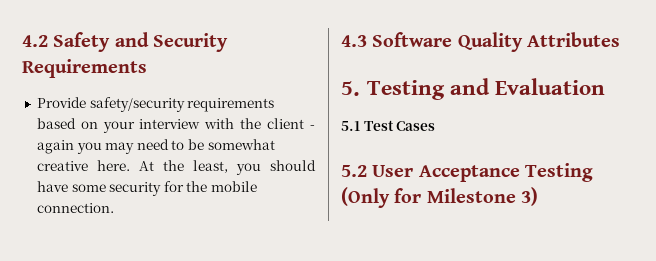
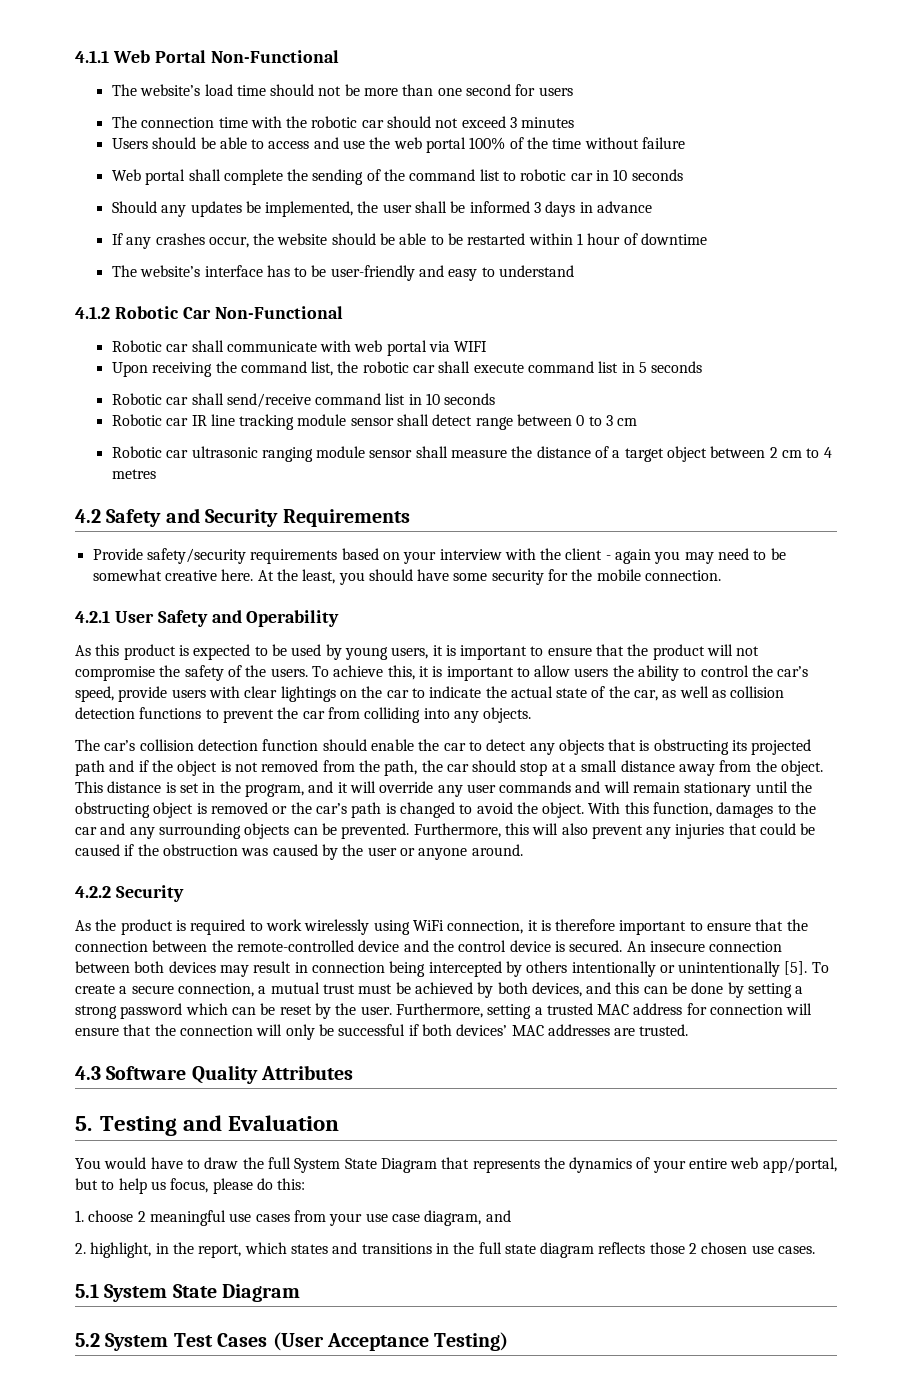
+ 4.1.1 Web Portal Non-Functional
+ The website’s load time should not be more than one second for users
+ The connection time with the robotic car should not exceed 3 minutes
+ Users should be able to access and use the web portal 100% of the time without failure
+ Web portal shall complete the sending of the command list to robotic car in 10 seconds
+ Should any updates be implemented, the user shall be informed 3 days in advance
+ If any crashes occur, the website should be able to be restarted within 1 hour of downtime
+ The website’s interface has to be user-friendly and easy to understand
+ 4.1.2 Robotic Car Non-Functional
+ Robotic car shall communicate with web portal via WIFI
+ Upon receiving the command list, the robotic car shall execute command list in 5 seconds
+ Robotic car shall send/receive command list in 10 seconds
+ Robotic car IR line tracking module sensor shall detect range between 0 to 3 cm
+ Robotic car ultrasonic ranging module sensor shall measure the distance of a target object between 2 cm to 4 metres
+ 4.2.1 User Safety and Operability
+ As this product is expected to be used by young users, it is important to ensure that the product will not compromise the safety of the users. To achieve this, it is important to allow users the ability to control the car’s speed, provide users with clear lightings on the car to indicate the actual state of the car, as well as collision detection functions to prevent the car from colliding into any objects.
+ The car’s collision detection function should enable the car to detect any objects that is obstructing its projected path and if the object is not removed from the path, the car should stop at a small distance away from the object. This distance is set in the program, and it will override any user commands and will remain stationary until the obstructing object is removed or the car’s path is changed to avoid the object. With this function, damages to the car and any surrounding objects can be prevented. Furthermore, this will also prevent any injuries that could be caused if the obstruction was caused by the user or anyone around.
+ 4.2.2 Security
+ As the product is required to work wirelessly using WiFi connection, it is therefore important to ensure that the connection between the remote-controlled device and the control device is secured. An insecure connection between both devices may result in connection being intercepted by others intentionally or unintentionally [5]. To create a secure connection, a mutual trust must be achieved by both devices, and this can be done by setting a strong password which can be reset by the user. Furthermore, setting a trusted MAC address for connection will ensure that the connection will only be successful if both devices’ MAC addresses are trusted.
- 5.1 Test Cases
- 5.2 User Acceptance Testing (Only for Milestone 3)
+ You would have to draw the full System State Diagram that represents the dynamics of your entire web app/portal, but to help us focus, please do this:
+ 1. choose 2 meaningful use cases from your use case diagram, and
+ 2. highlight, in the report, which states and transitions in the full state diagram reflects those 2 chosen use cases.
+ 5.1 System State Diagram
+ 5.2 System Test Cases (User Acceptance Testing)

